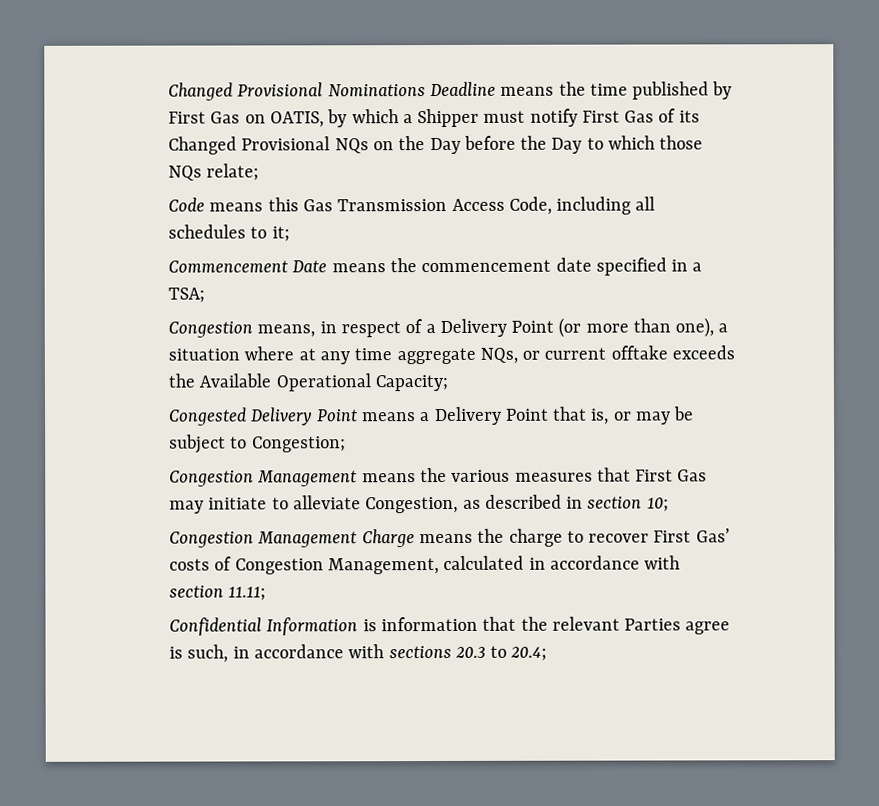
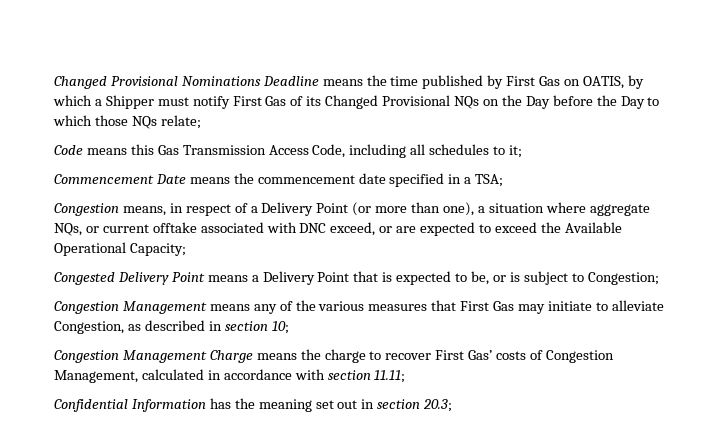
- Congestion means, in respect of a Delivery Point (or more than one), a situation where at any time aggregate NQs, or current offtake exceeds the Available Operational Capacity;
+ Congestion means, in respect of a Delivery Point (or more than one), a situation where aggregate NQs, or current offtake associated with DNC exceed, or are expected to exceed the Available Operational Capacity;
- Congested Delivery Point means a Delivery Point that is, or may be subject to Congestion;
+ Congested Delivery Point means a Delivery Point that is expected to be, or is subject to Congestion;
- Congestion Management means the various measures that First Gas may initiate to alleviate Congestion, as described in section 10;
+ Congestion Management means any of the various measures that First Gas may initiate to alleviate Congestion, as described in section 10;
- Confidential Information is information that the relevant Parties agree is such, in accordance with sections 20.3 to 20.4;
+ Confidential Information has the meaning set out in section 20.3;

